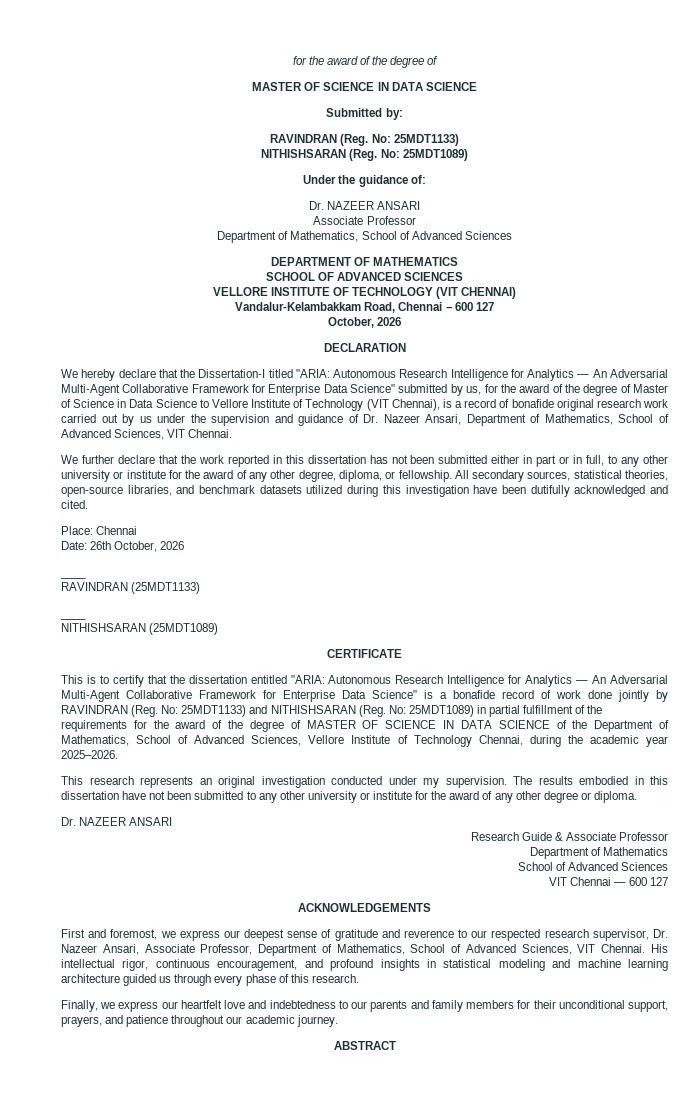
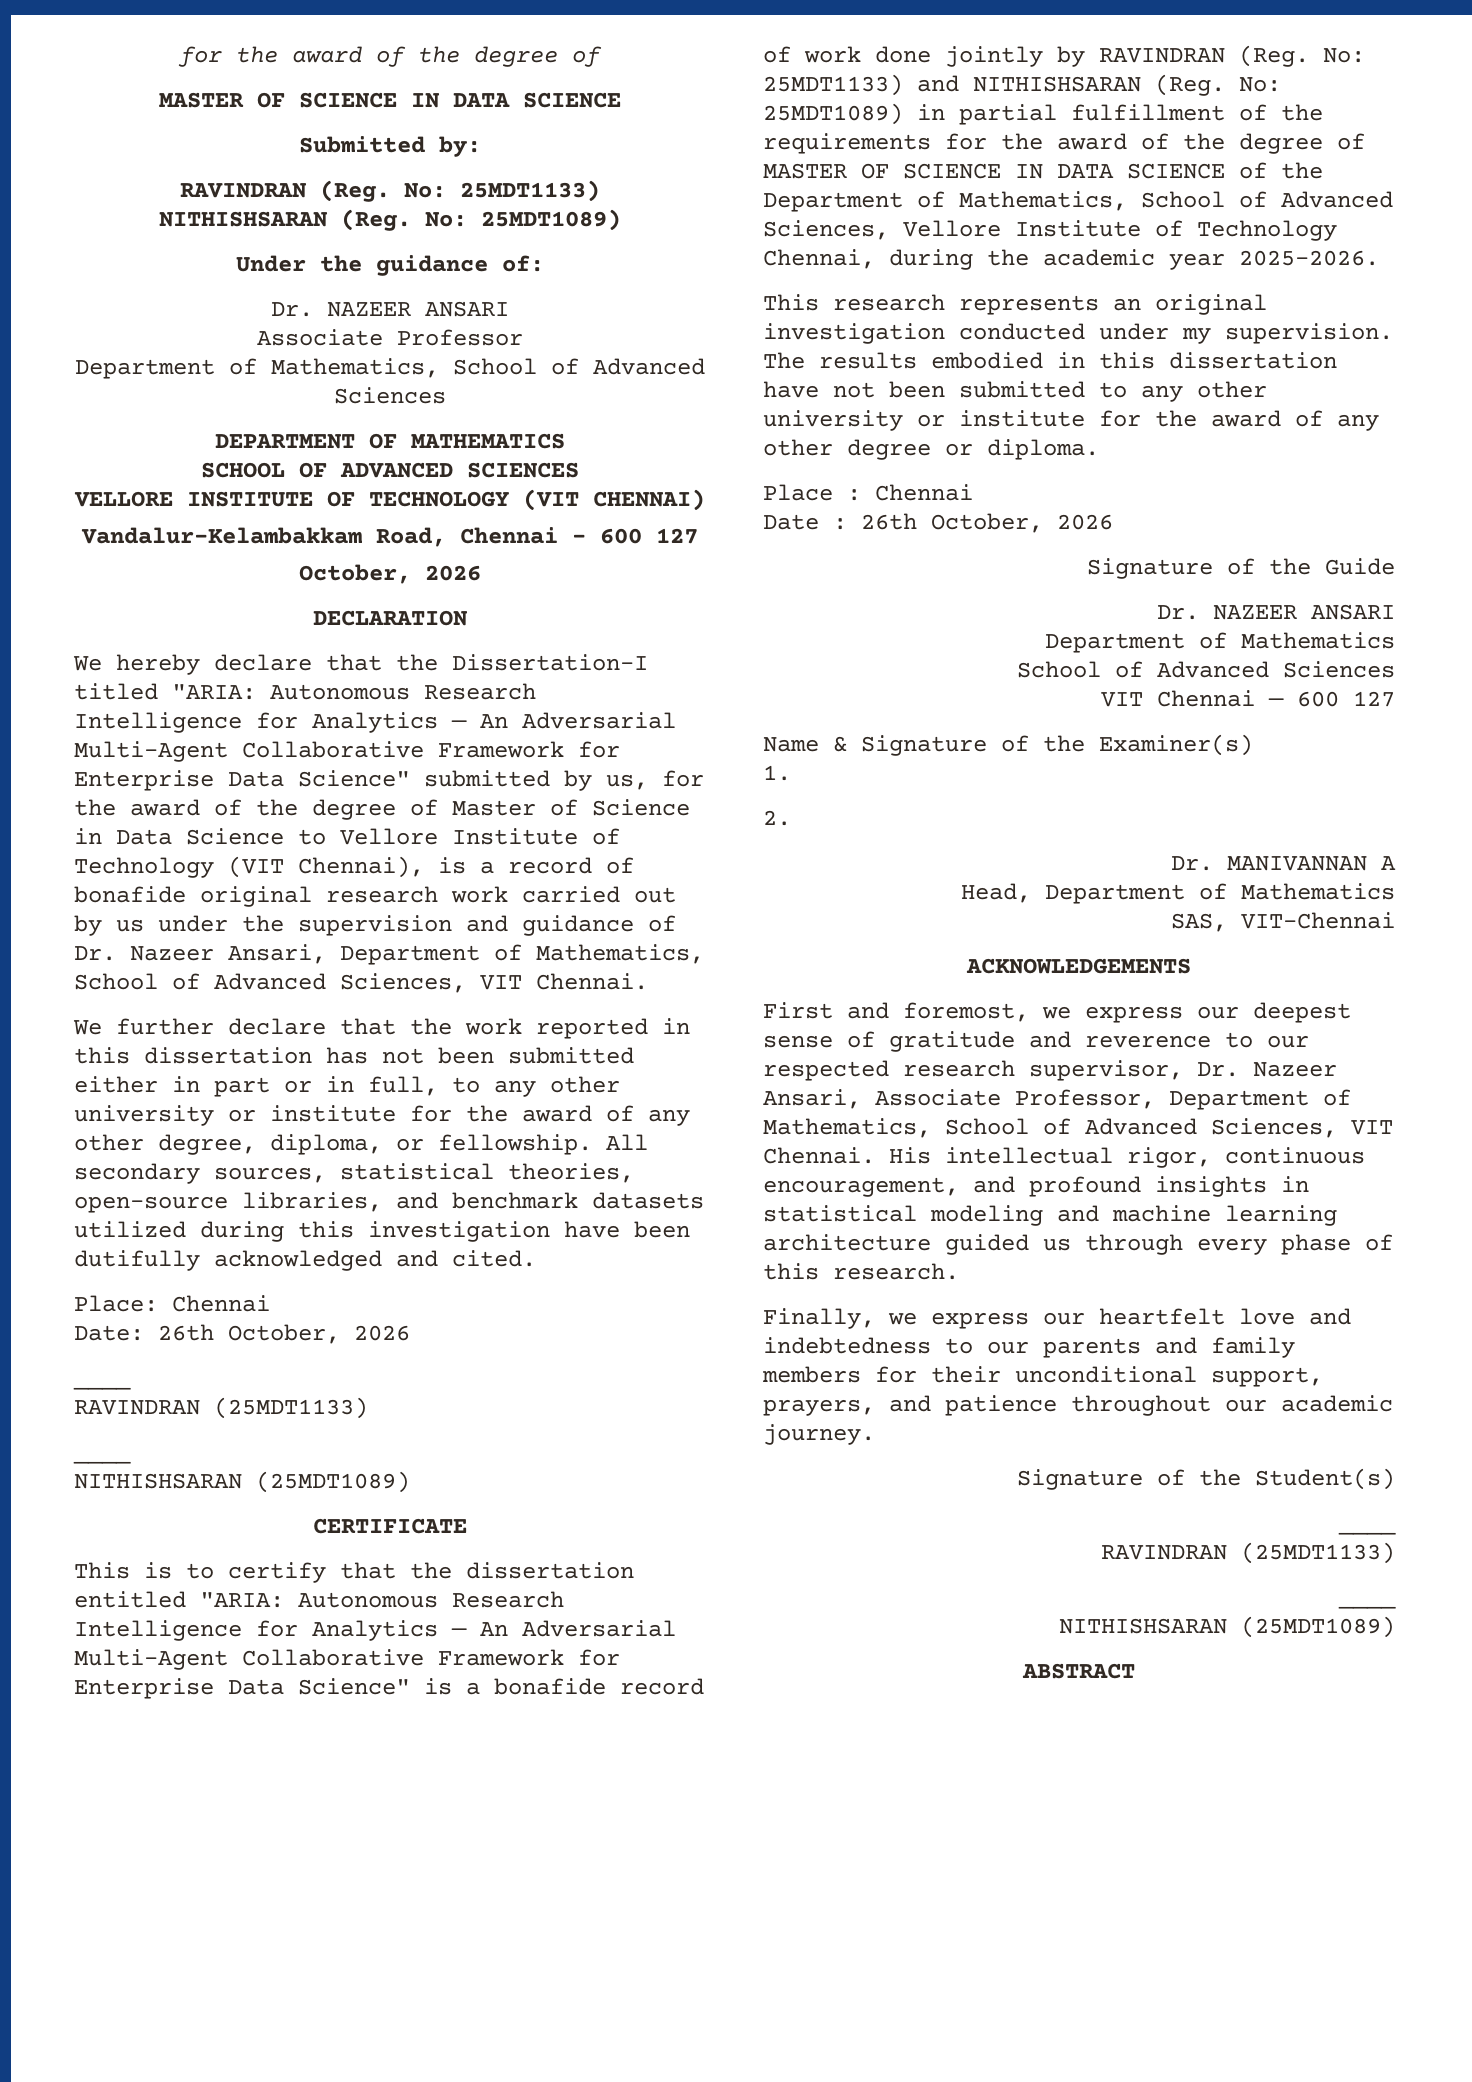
  The results embodied in this dissertation have not been submitted to any other university or institute for the award of any other degree or diploma.
+ Place : Chennai
+ Date : 26th October, 2026
+ Signature of the Guide
  Dr. NAZEER ANSARI
- Research Guide & Associate Professor
+ Name & Signature of the Examiner(s)
+ 1.
+ 2.
+ Dr. MANIVANNAN A
+ Head, Department of Mathematics
+ SAS, VIT-Chennai
+ Signature of the Student(s)
+ ____
+ RAVINDRAN (25MDT1133)
+ ____
+ NITHISHSARAN (25MDT1089)

